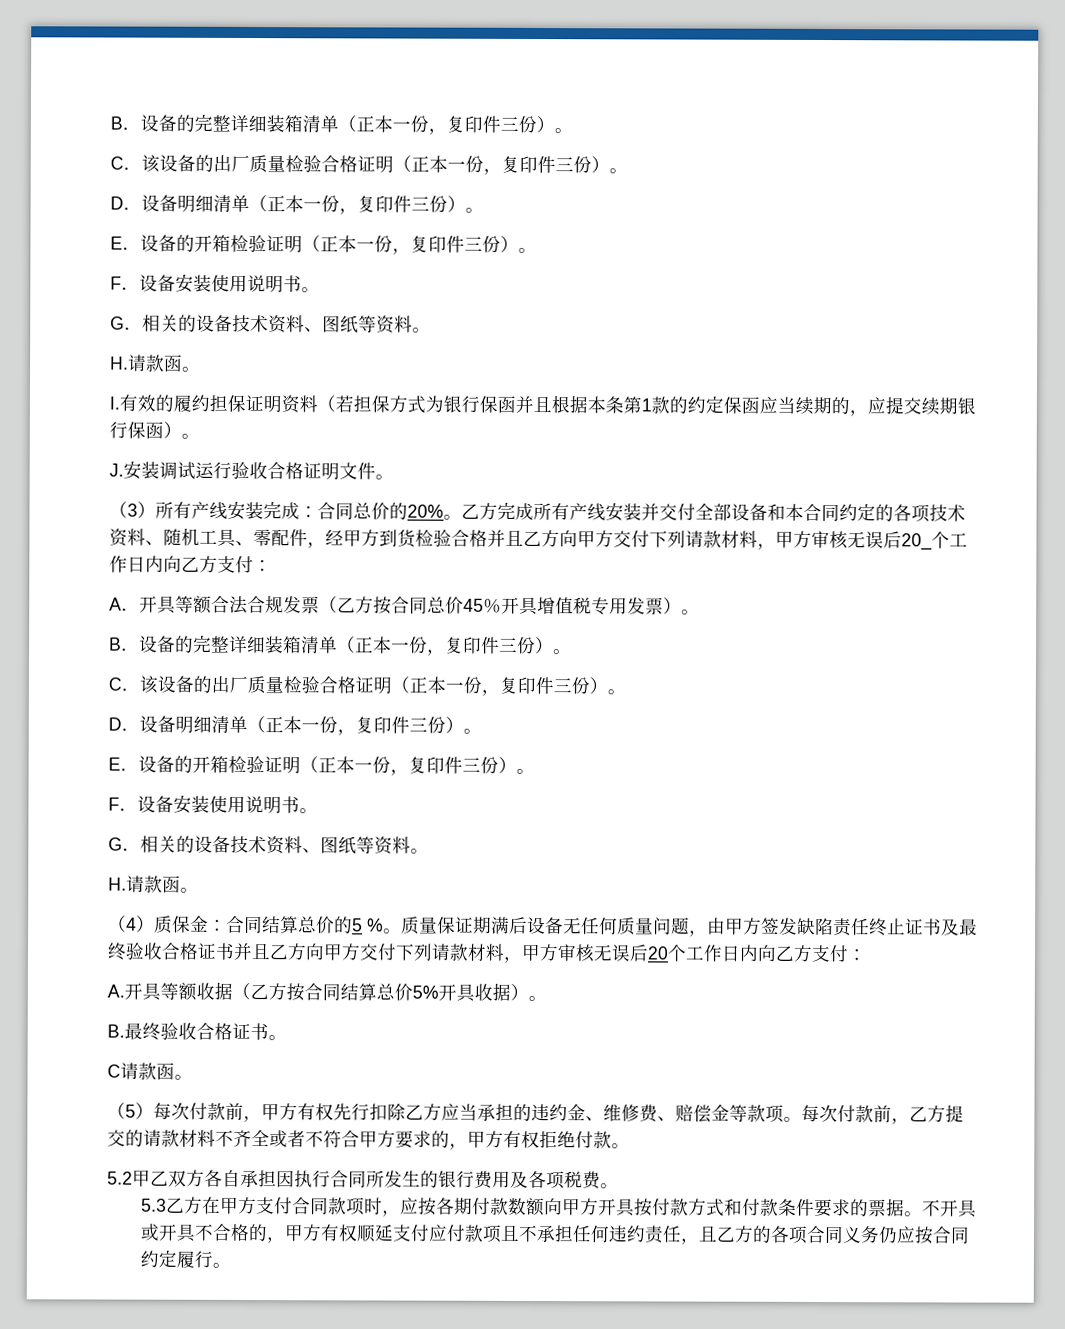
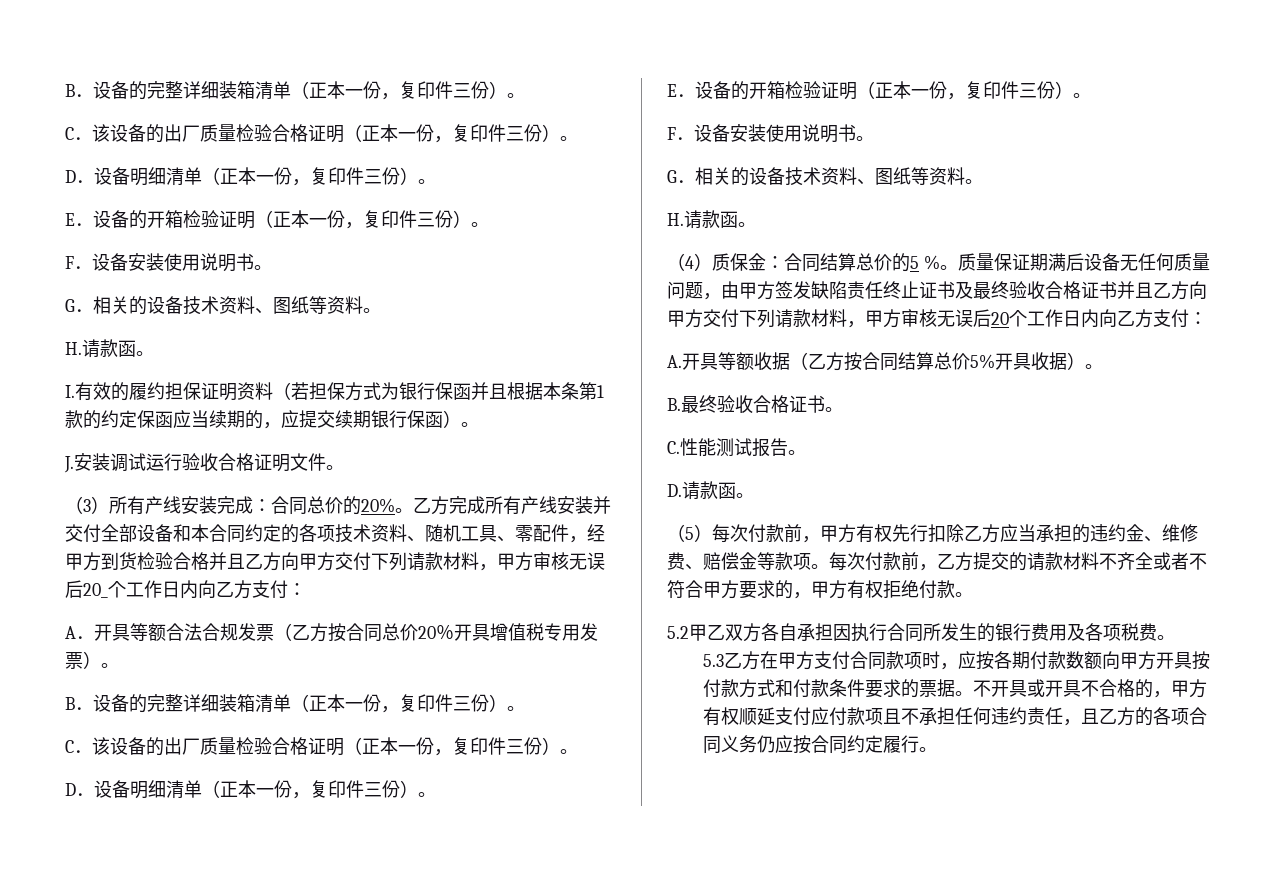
- A．开具等额合法合规发票（乙方按合同总价45％开具增值税专用发票）。
+ A．开具等额合法合规发票（乙方按合同总价20％开具增值税专用发票）。
- C请款函。
+ C.性能测试报告。
+ D.请款函。

